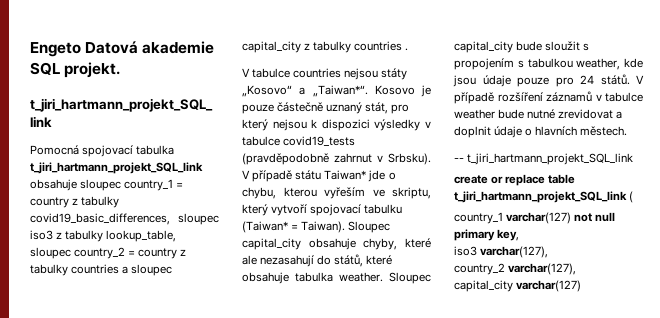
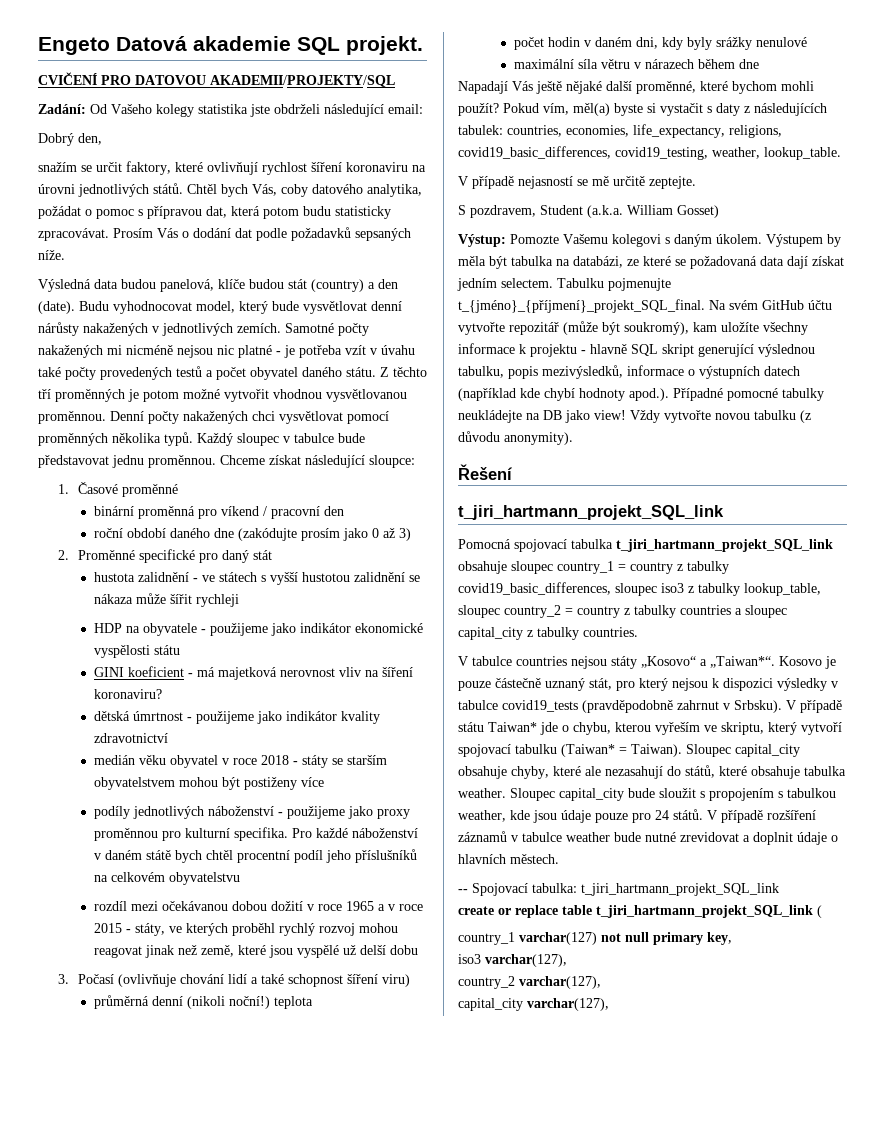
+ CVIČENÍ PRO DATOVOU AKADEMII/PROJEKTY/SQL
+ Zadání: Od Vašeho kolegy statistika jste obdrželi následující email:
+ Dobrý den,
+ snažím se určit faktory, které ovlivňují rychlost šíření koronaviru na úrovni jednotlivých států. Chtěl bych Vás, coby datového analytika, požádat o pomoc s přípravou dat, která potom budu statisticky zpracovávat. Prosím Vás o dodání dat podle požadavků sepsaných níže.
+ Výsledná data budou panelová, klíče budou stát (country) a den (date). Budu vyhodnocovat model, který bude vysvětlovat denní nárůsty nakažených v jednotlivých zemích. Samotné počty nakažených mi nicméně nejsou nic platné - je potřeba vzít v úvahu také počty provedených testů a počet obyvatel daného státu. Z těchto tří proměnných je potom možné vytvořit vhodnou vysvětlovanou proměnnou. Denní počty nakažených chci vysvětlovat pomocí proměnných několika typů. Každý sloupec v tabulce bude představovat jednu proměnnou. Chceme získat následující sloupce:
+ 1. Časové proměnné
+ binární proměnná pro víkend / pracovní den
+ roční období daného dne (zakódujte prosím jako 0 až 3)
+ 2. Proměnné specifické pro daný stát
+ hustota zalidnění - ve státech s vyšší hustotou zalidnění se nákaza může šířit rychleji
+ HDP na obyvatele - použijeme jako indikátor ekonomické vyspělosti státu
+ GINI koeficient - má majetková nerovnost vliv na šíření koronaviru?
+ dětská úmrtnost - použijeme jako indikátor kvality zdravotnictví
+ medián věku obyvatel v roce 2018 - státy se starším obyvatelstvem mohou být postiženy více
+ podíly jednotlivých náboženství - použijeme jako proxy proměnnou pro kulturní specifika. Pro každé náboženství v daném státě bych chtěl procentní podíl jeho příslušníků na celkovém obyvatelstvu
+ rozdíl mezi očekávanou dobou dožití v roce 1965 a v roce 2015 - státy, ve kterých proběhl rychlý rozvoj mohou reagovat jinak než země, které jsou vyspělé už delší dobu
+ 3. Počasí (ovlivňuje chování lidí a také schopnost šíření viru)
+ průměrná denní (nikoli noční!) teplota
+ počet hodin v daném dni, kdy byly srážky nenulové
+ maximální síla větru v nárazech během dne
+ Napadají Vás ještě nějaké další proměnné, které bychom mohli použít? Pokud vím, měl(a) byste si vystačit s daty z následujících tabulek: countries, economies, life_expectancy, religions, covid19_basic_differences, covid19_testing, weather, lookup_table.
+ V případě nejasností se mě určitě zeptejte.
+ S pozdravem, Student (a.k.a. William Gosset)
+ Výstup: Pomozte Vašemu kolegovi s daným úkolem. Výstupem by měla být tabulka na databázi, ze které se požadovaná data dají získat jedním selectem. Tabulku pojmenujte t_{jméno}_{příjmení}_projekt_SQL_final. Na svém GitHub účtu vytvořte repozitář (může být soukromý), kam uložíte všechny informace k projektu - hlavně SQL skript generující výslednou tabulku, popis mezivýsledků, informace o výstupních datech (například kde chybí hodnoty apod.). Případné pomocné tabulky neukládejte na DB jako view! Vždy vytvořte novou tabulku (z důvodu anonymity).
+ Řešení
- Pomocná spojovací tabulka t_jiri_hartmann_projekt_SQL_link obsahuje sloupec country_1 = country z tabulky covid19_basic_differences, sloupec iso3 z tabulky lookup_table, sloupec country_2 = country z tabulky countries a sloupec capital_city z tabulky countries .
+ Pomocná spojovací tabulka t_jiri_hartmann_projekt_SQL_link obsahuje sloupec country_1 = country z tabulky covid19_basic_differences, sloupec iso3 z tabulky lookup_table, sloupec country_2 = country z tabulky countries a sloupec capital_city z tabulky countries.
- -- t_jiri_hartmann_projekt_SQL_link
+ -- Spojovací tabulka: t_jiri_hartmann_projekt_SQL_link
- capital_city varchar(127)
+ capital_city varchar(127),

